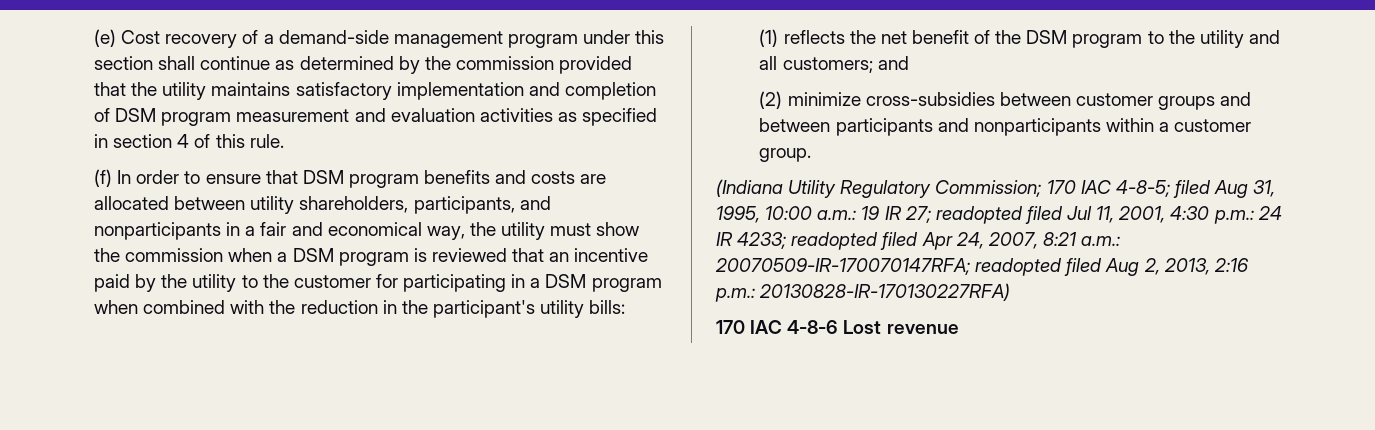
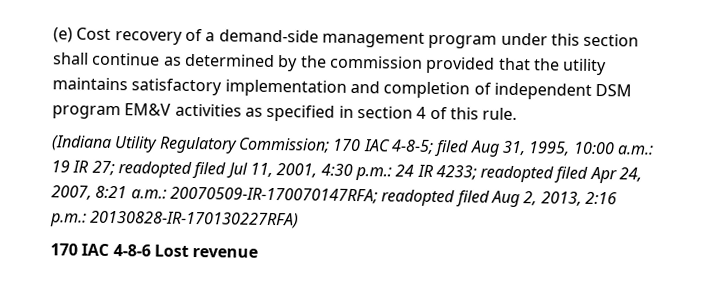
- (e) Cost recovery of a demand-side management program under this section shall continue as determined by the commission provided that the utility maintains satisfactory implementation and completion of DSM program measurement and evaluation activities as specified in section 4 of this rule.
+ (e) Cost recovery of a demand-side management program under this section shall continue as determined by the commission provided that the utility maintains satisfactory implementation and completion of independent DSM program EM&V activities as specified in section 4 of this rule.
- (f) In order to ensure that DSM program benefits and costs are allocated between utility shareholders, participants, and nonparticipants in a fair and economical way, the utility must show the commission when a DSM program is reviewed that an incentive paid by the utility to the customer for participating in a DSM program when combined with the reduction in the participant's utility bills:
- (1) reflects the net benefit of the DSM program to the utility and all customers; and
- (2) minimize cross-subsidies between customer groups and between participants and nonparticipants within a customer group.

